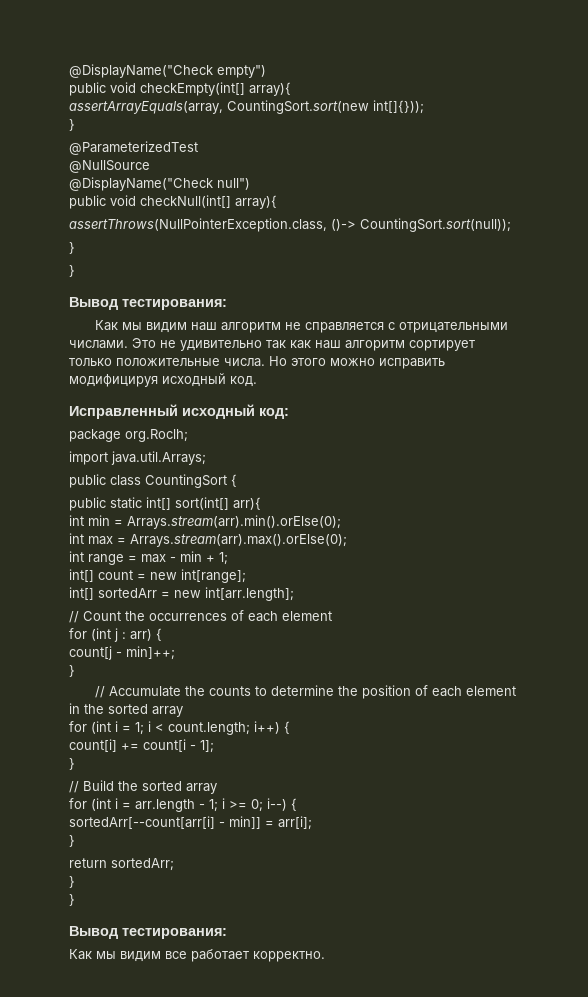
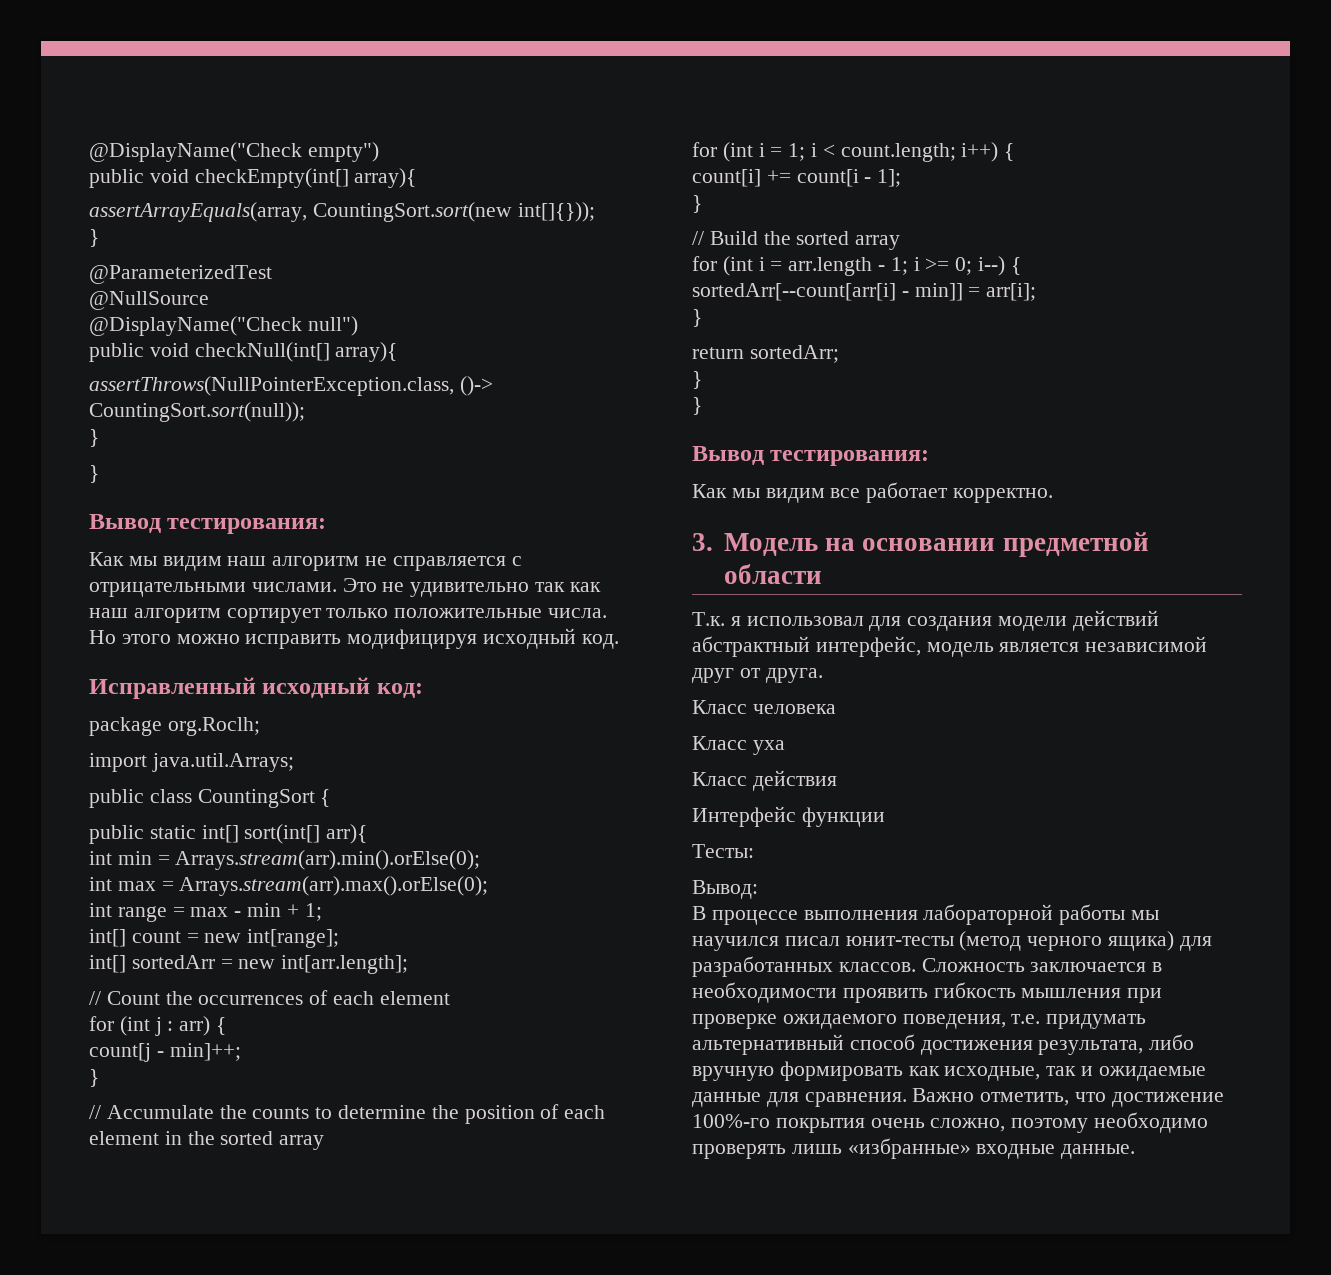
+ 3. Модель на основании предметной области
+ Т.к. я использовал для создания модели действий абстрактный интерфейс, модель является независимой друг от друга.
+ Класс человека
+ Класс уха
+ Класс действия
+ Интерфейс функции
+ Тесты:
+ Вывод:
+ В процессе выполнения лабораторной работы мы научился писал юнит-тесты (метод черного ящика) для разработанных классов. Сложность заключается в необходимости проявить гибкость мышления при проверке ожидаемого поведения, т.е. придумать альтернативный способ достижения результата, либо вручную формировать как исходные, так и ожидаемые данные для сравнения. Важно отметить, что достижение 100%-го покрытия очень сложно, поэтому необходимо проверять лишь «избранные» входные данные.

